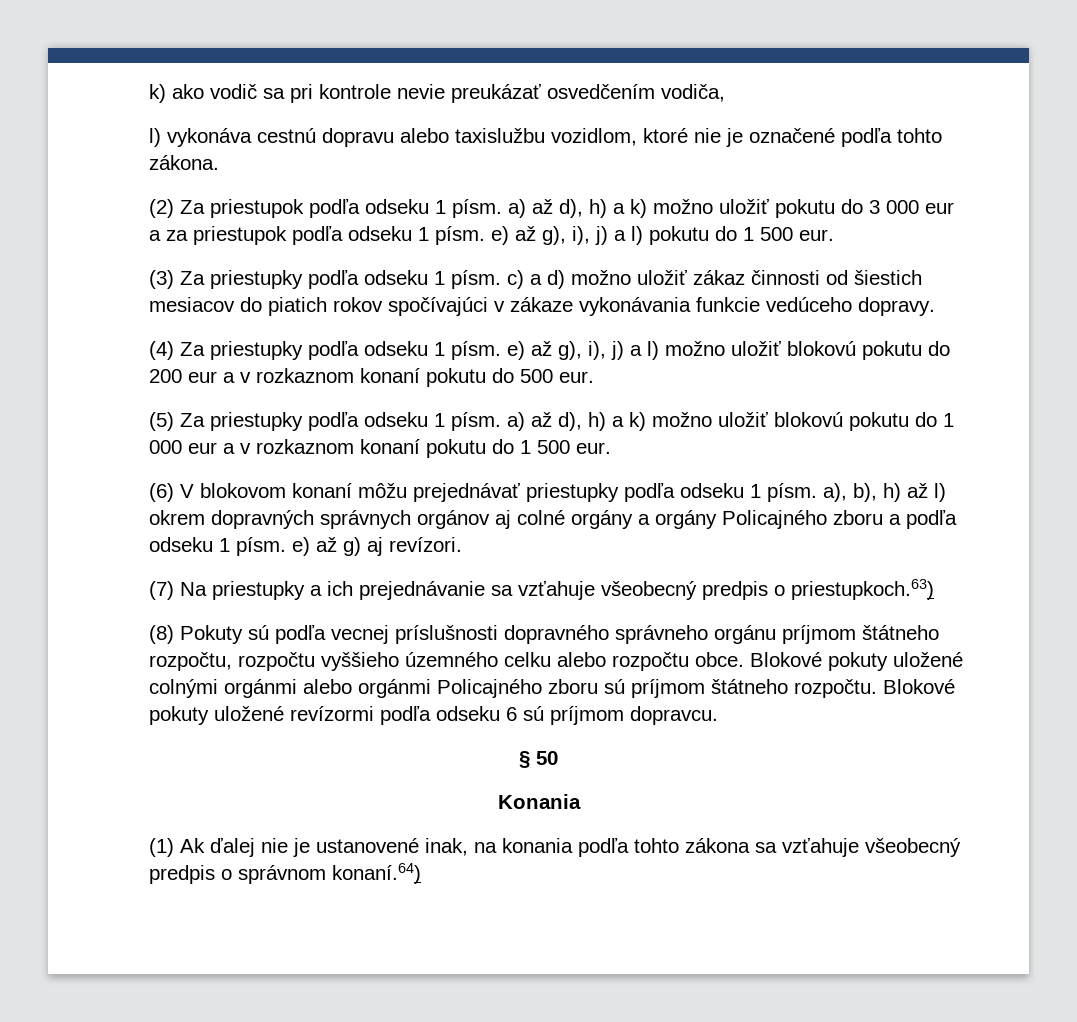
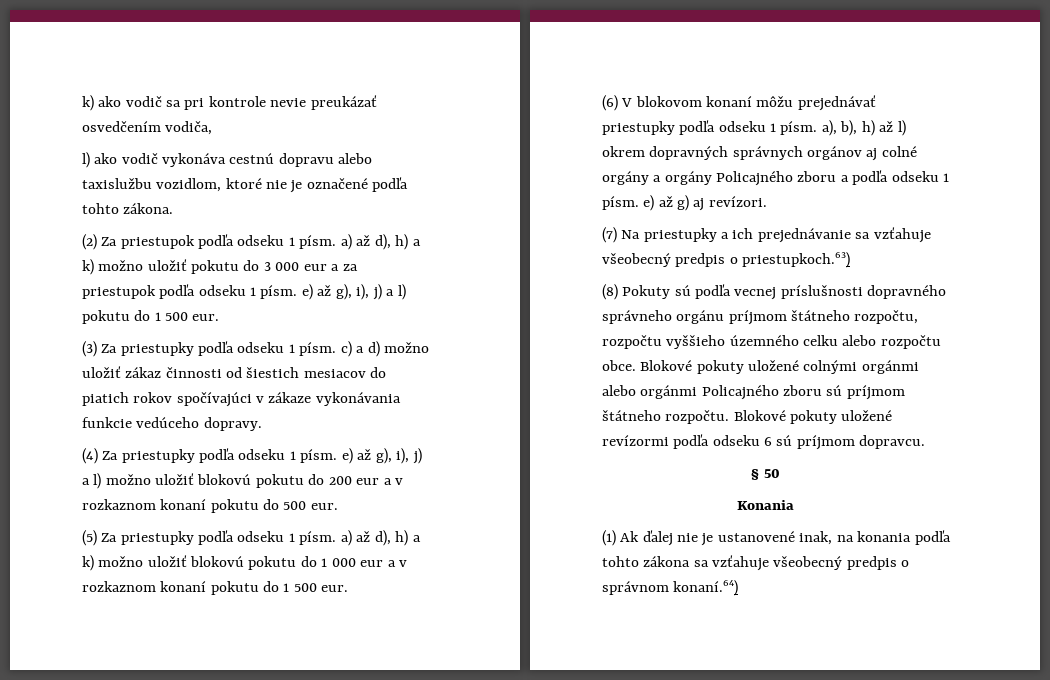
- l) vykonáva cestnú dopravu alebo taxislužbu vozidlom, ktoré nie je označené podľa tohto zákona.
+ l) ako vodič vykonáva cestnú dopravu alebo taxislužbu vozidlom, ktoré nie je označené podľa tohto zákona.

